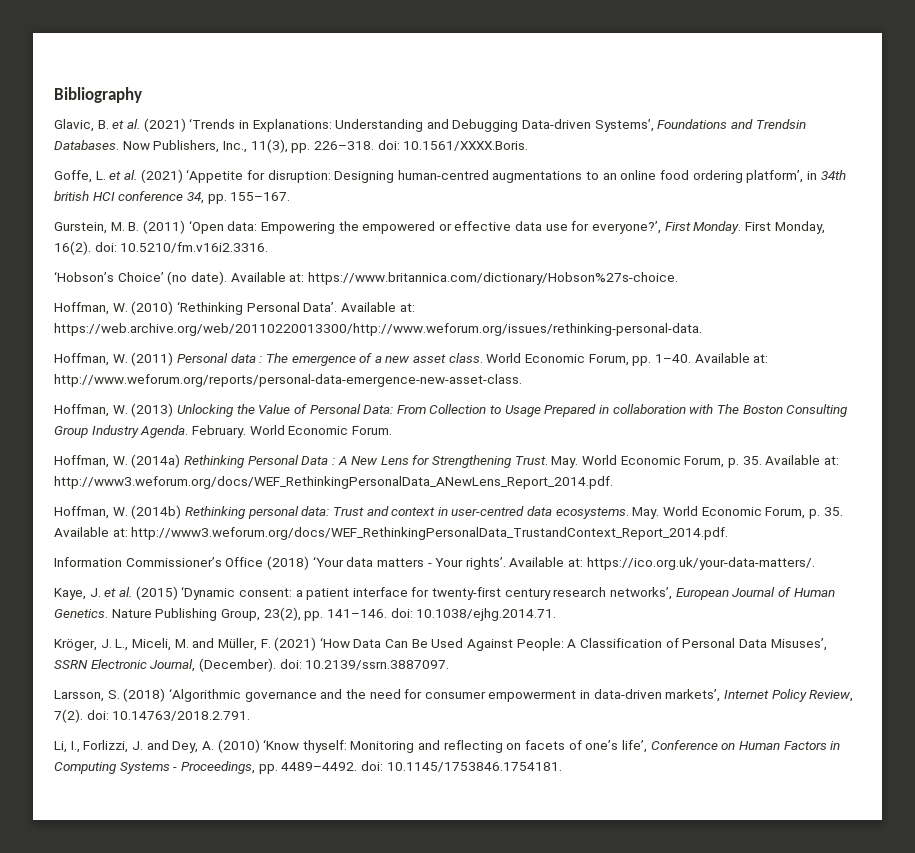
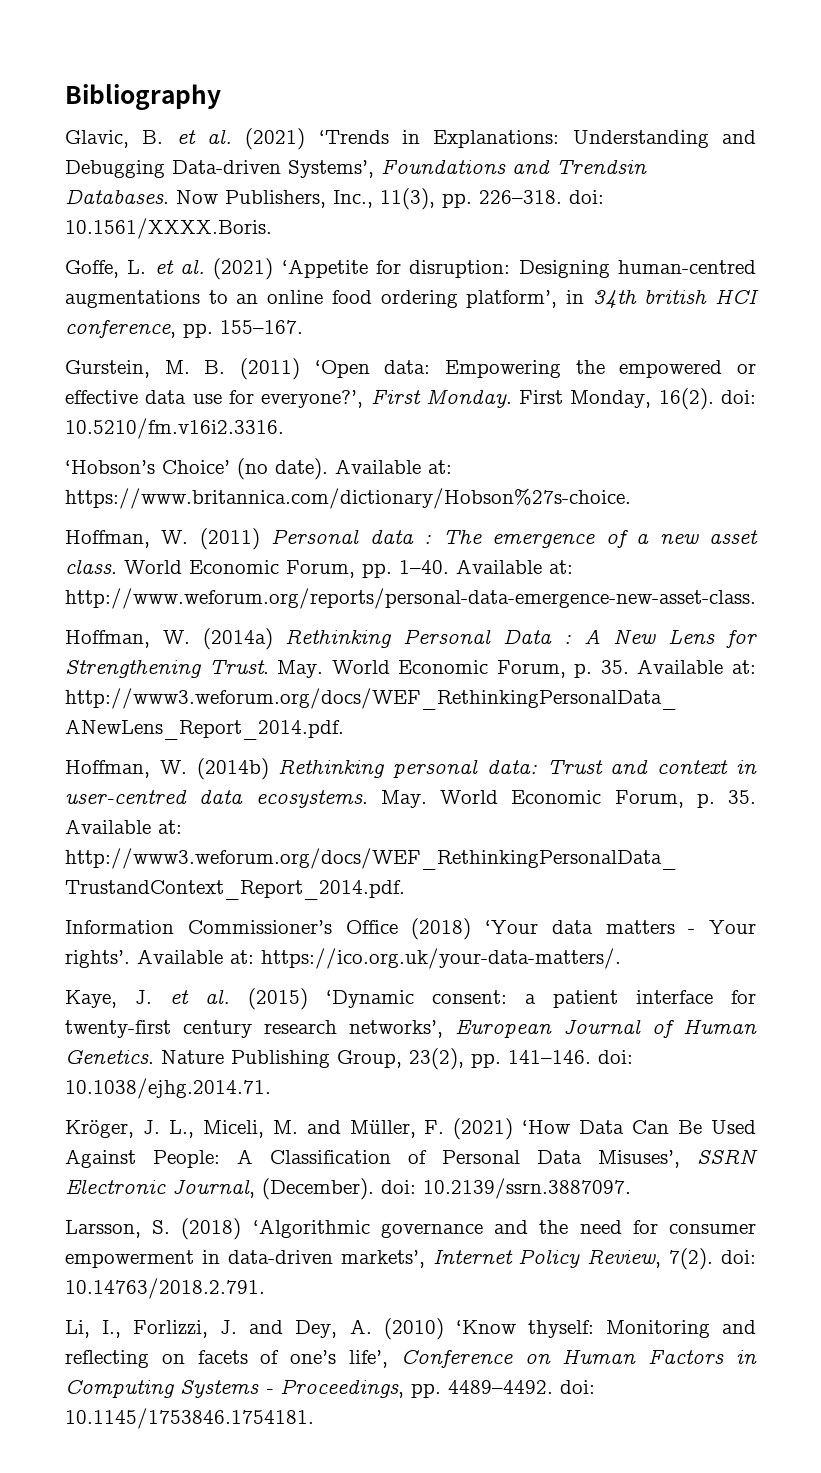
- Goffe, L. et al. (2021) ‘Appetite for disruption: Designing human-centred augmentations to an online food ordering platform’, in 34th british HCI conference 34, pp. 155–167.
+ Goffe, L. et al. (2021) ‘Appetite for disruption: Designing human-centred augmentations to an online food ordering platform’, in 34th british HCI conference, pp. 155–167.
- Hoffman, W. (2010) ‘Rethinking Personal Data’. Available at: https://web.archive.org/web/20110220013300/http://www.weforum.org/issues/rethinking-personal-data.
- Hoffman, W. (2013) Unlocking the Value of Personal Data: From Collection to Usage Prepared in collaboration with The Boston Consulting Group Industry Agenda. February. World Economic Forum.

